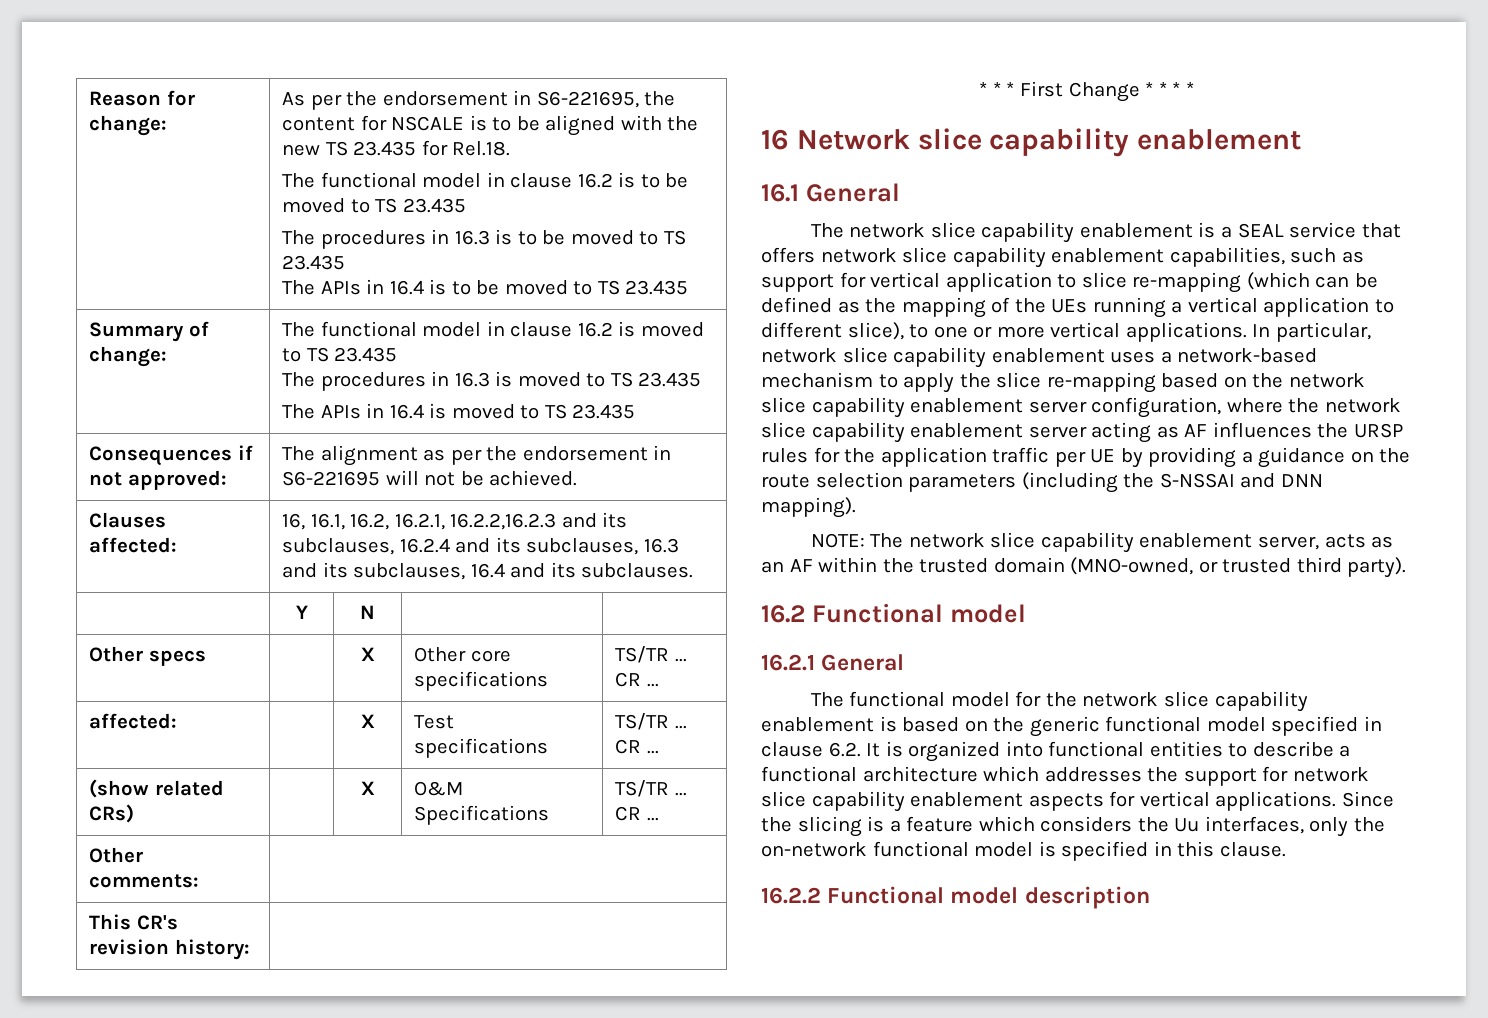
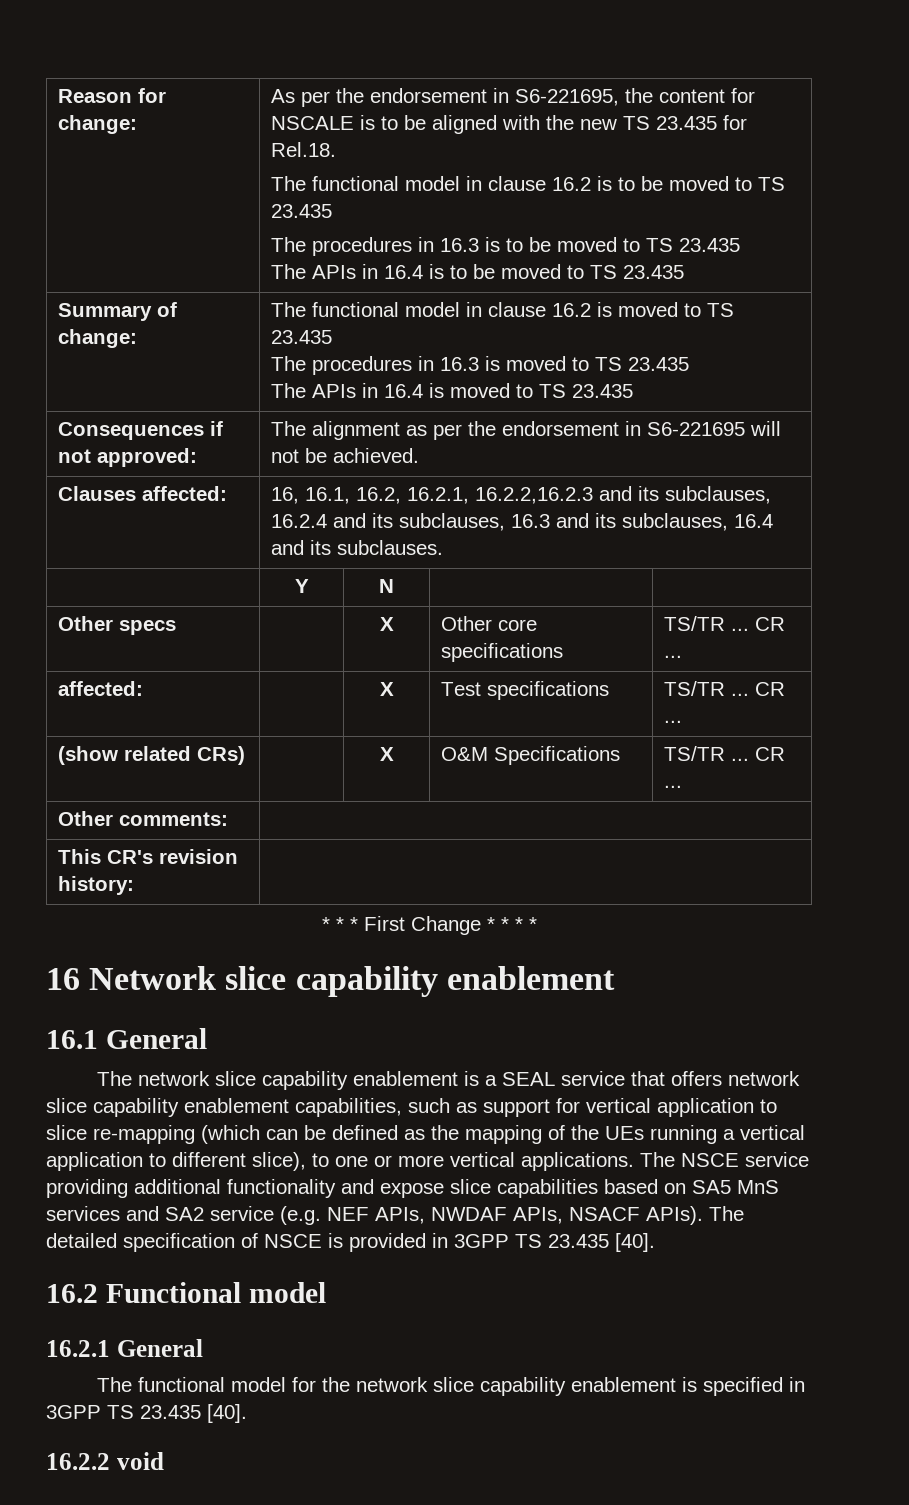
- In particular, network slice capability enablement uses a network-based mechanism to apply the slice re-mapping based on the network slice capability enablement server configuration, where the network slice capability enablement server acting as AF influences the URSP rules for the application traffic per UE by providing a guidance on the route selection parameters (including the S-NSSAI and DNN mapping).
- NOTE: The network slice capability enablement server, acts as an AF within the trusted domain (MNO-owned, or trusted third party).
+ The NSCE service providing additional functionality and expose slice capabilities based on SA5 MnS services and SA2 service (e.g. NEF APIs, NWDAF APIs, NSACF APIs). The detailed specification of NSCE is provided in 3GPP TS 23.435 [40].
- The functional model for the network slice capability enablement is based on the generic functional model specified in clause 6.2. It is organized into functional entities to describe a functional architecture which addresses the support for network slice capability enablement aspects for vertical applications. Since the slicing is a feature which considers the Uu interfaces, only the on-network functional model is specified in this clause.
- 16.2.2 Functional model description
+ The functional model for the network slice capability enablement is specified in 3GPP TS 23.435 [40].
+ 16.2.2 void

